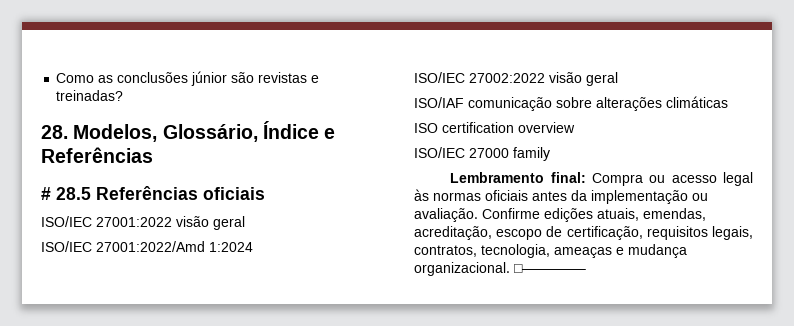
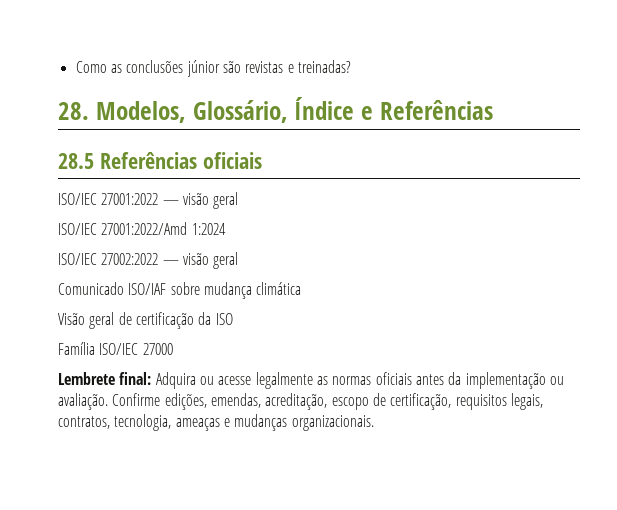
- # 28.5 Referências oficiais
+ 28.5 Referências oficiais
- ISO/IEC 27001:2022 visão geral
+ ISO/IEC 27001:2022 — visão geral
- ISO/IEC 27002:2022 visão geral
- ISO/IAF comunicação sobre alterações climáticas
- ISO certification overview
- ISO/IEC 27000 family
- Lembramento final: Compra ou acesso legal às normas oficiais antes da implementação ou avaliação.
+ ISO/IEC 27002:2022 — visão geral
+ Comunicado ISO/IAF sobre mudança climática
+ Visão geral de certificação da ISO
+ Família ISO/IEC 27000
+ Lembrete final: Adquira ou acesse legalmente as normas oficiais antes da implementação ou avaliação.
- Confirme edições atuais, emendas, acreditação, escopo de certificação, requisitos legais, contratos, tecnologia, ameaças e mudança organizacional. □————–
+ Confirme edições, emendas, acreditação, escopo de certificação, requisitos legais, contratos, tecnologia, ameaças e mudanças organizacionais.

